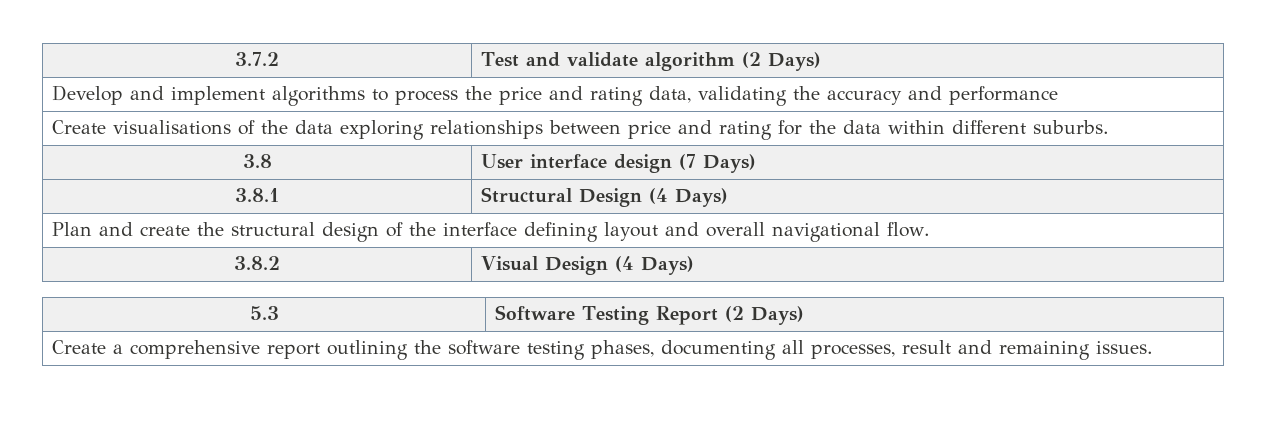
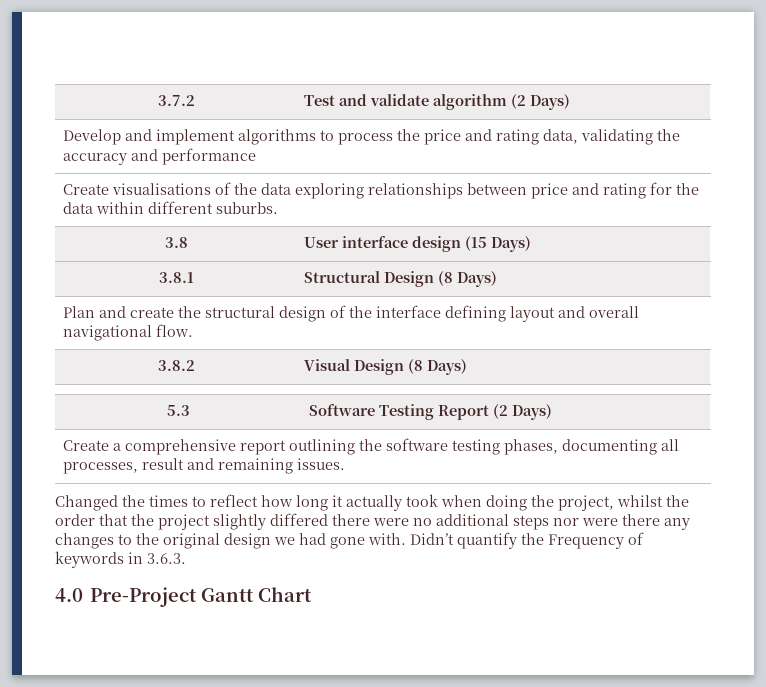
- 3.8 | User interface design (7 Days)
+ 3.8 | User interface design (15 Days)
- 3.8.1 | Structural Design (4 Days)
+ 3.8.1 | Structural Design (8 Days)
- 3.8.2 | Visual Design (4 Days)
+ 3.8.2 | Visual Design (8 Days)
+ Changed the times to reflect how long it actually took when doing the project, whilst the order that the project slightly differed there were no additional steps nor were there any changes to the original design we had gone with. Didn’t quantify the Frequency of keywords in 3.6.3.
+ 4.0 Pre-Project Gantt Chart

